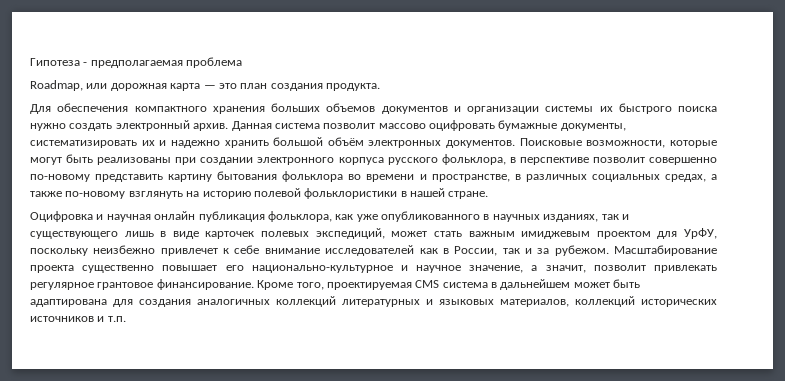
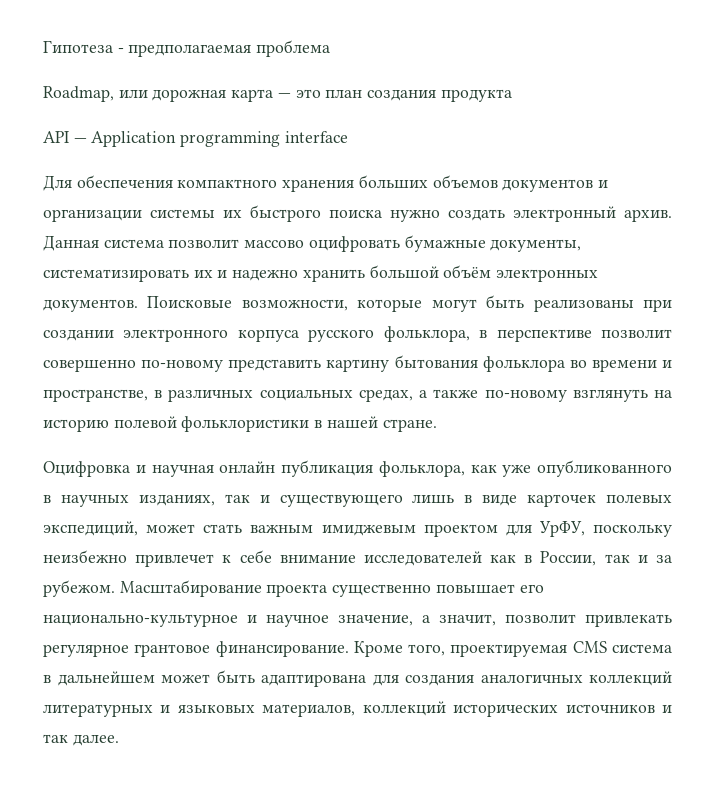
- Roadmap, или дорожная карта — это план создания продукта.
+ Roadmap, или дорожная карта — это план создания продукта
+ API — Application programming interface
- Кроме того, проектируемая CMS система в дальнейшем может быть адаптирована для создания аналогичных коллекций литературных и языковых материалов, коллекций исторических источников и т.п.
+ Кроме того, проектируемая CMS система в дальнейшем может быть адаптирована для создания аналогичных коллекций литературных и языковых материалов, коллекций исторических источников и так далее.

